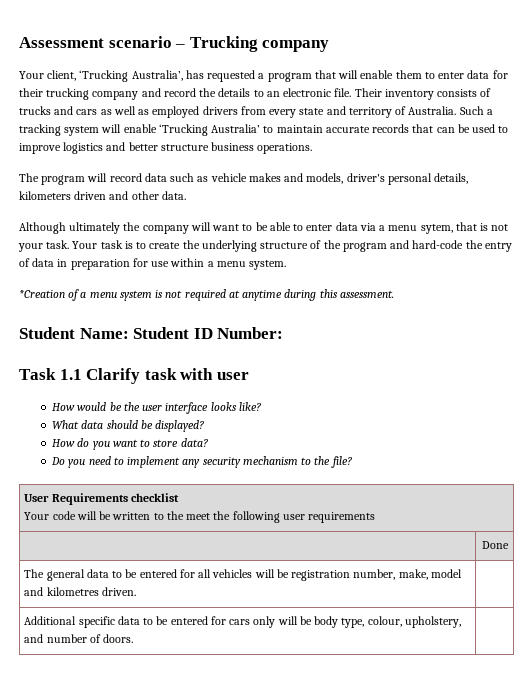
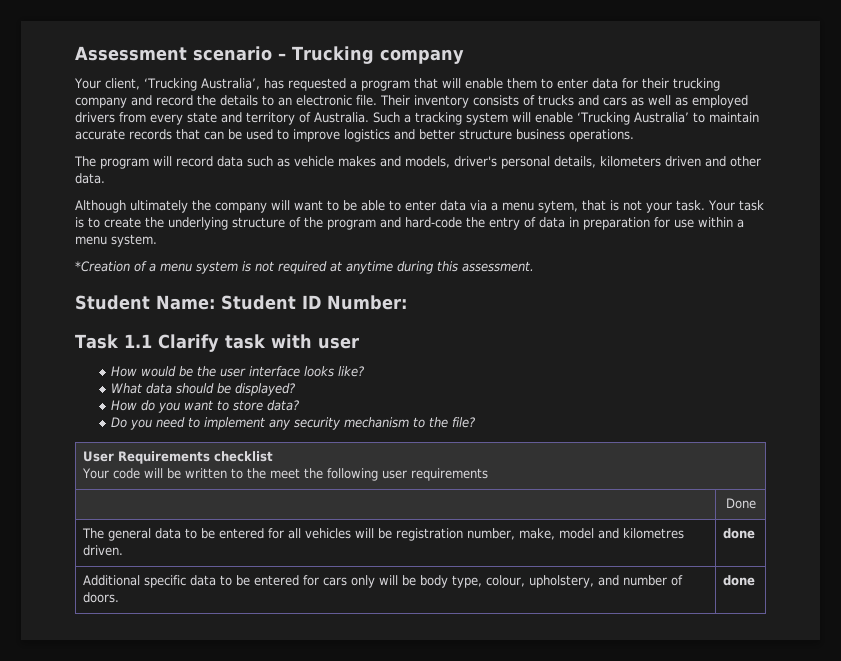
- The general data to be entered for all vehicles will be registration number, make, model and kilometres driven. |
+ The general data to be entered for all vehicles will be registration number, make, model and kilometres driven. | done
- Additional specific data to be entered for cars only will be body type, colour, upholstery, and number of doors. |
+ Additional specific data to be entered for cars only will be body type, colour, upholstery, and number of doors. | done

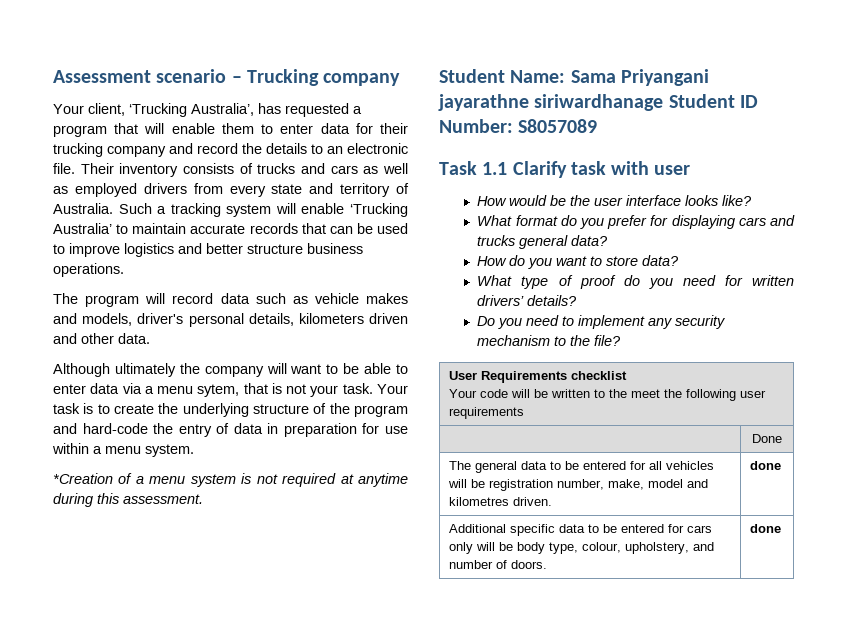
- Student Name: Student ID Number:
+ Student Name: Sama Priyangani jayarathne siriwardhanage Student ID Number: S8057089
- What data should be displayed?
+ What format do you prefer for displaying cars and trucks general data?
+ What type of proof do you need for written drivers’ details?

